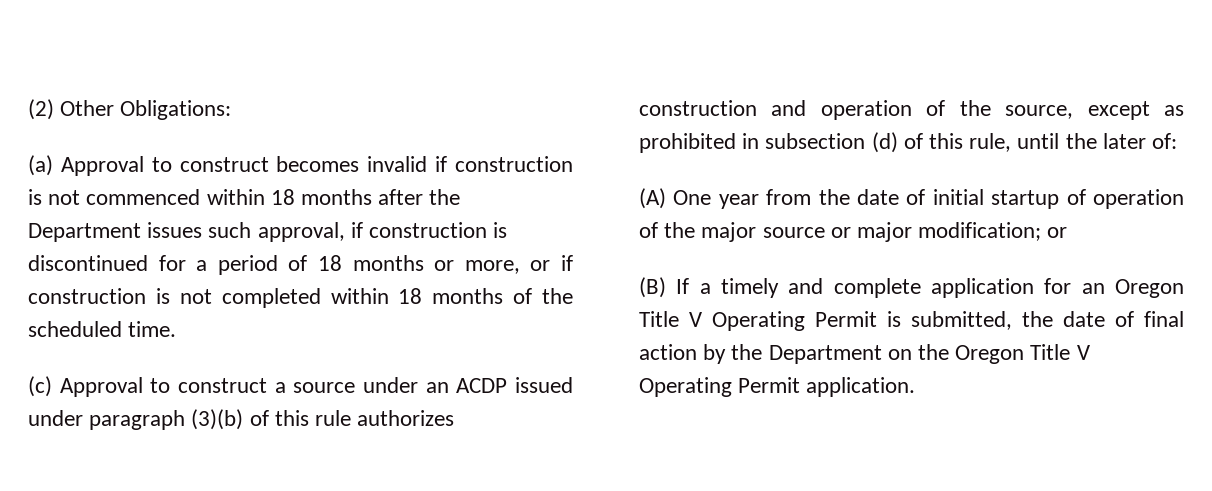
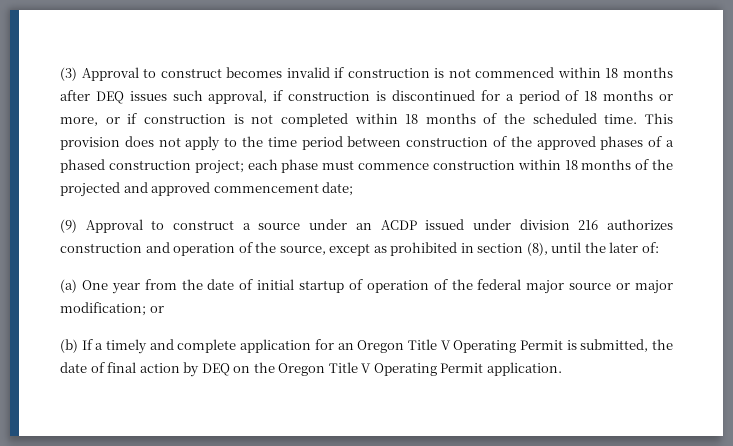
- (2) Other Obligations:
- (a) Approval to construct becomes invalid if construction is not commenced within 18 months after the Department issues such approval, if construction is discontinued for a period of 18 months or more, or if construction is not completed within 18 months of the scheduled time.
- (c) Approval to construct a source under an ACDP issued under paragraph (3)(b) of this rule authorizes construction and operation of the source, except as prohibited in subsection (d) of this rule, until the later of:
+ (3) Approval to construct becomes invalid if construction is not commenced within 18 months after DEQ issues such approval, if construction is discontinued for a period of 18 months or more, or if construction is not completed within 18 months of the scheduled time. This provision does not apply to the time period between construction of the approved phases of a phased construction project; each phase must commence construction within 18 months of the projected and approved commencement date;
+ (9) Approval to construct a source under an ACDP issued under division 216 authorizes construction and operation of the source, except as prohibited in section (8), until the later of:
- (A) One year from the date of initial startup of operation of the major source or major modification; or
+ (a) One year from the date of initial startup of operation of the federal major source or major modification; or
- (B) If a timely and complete application for an Oregon Title V Operating Permit is submitted, the date of final action by the Department on the Oregon Title V Operating Permit application.
+ (b) If a timely and complete application for an Oregon Title V Operating Permit is submitted, the date of final action by DEQ on the Oregon Title V Operating Permit application.

